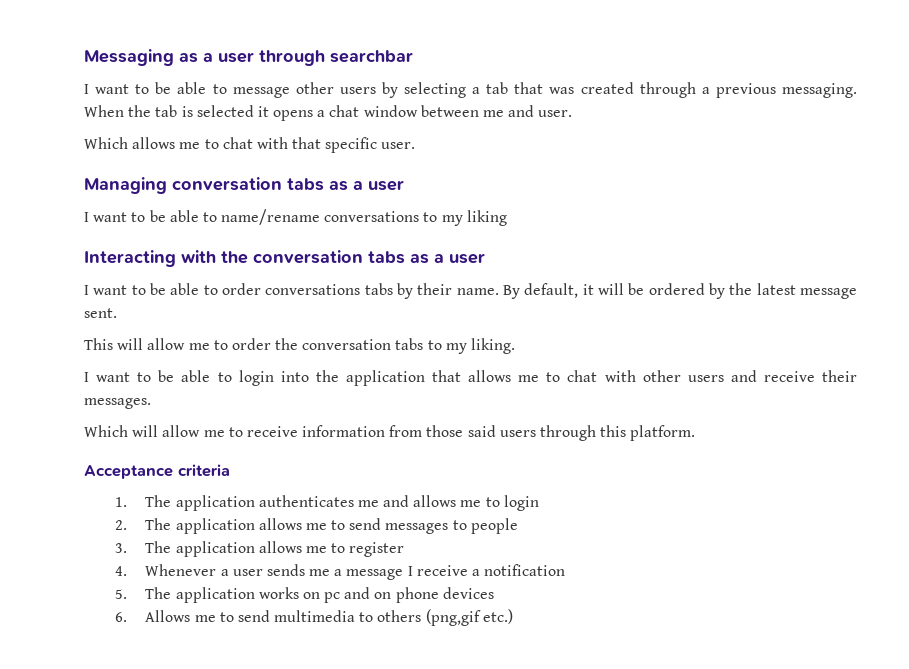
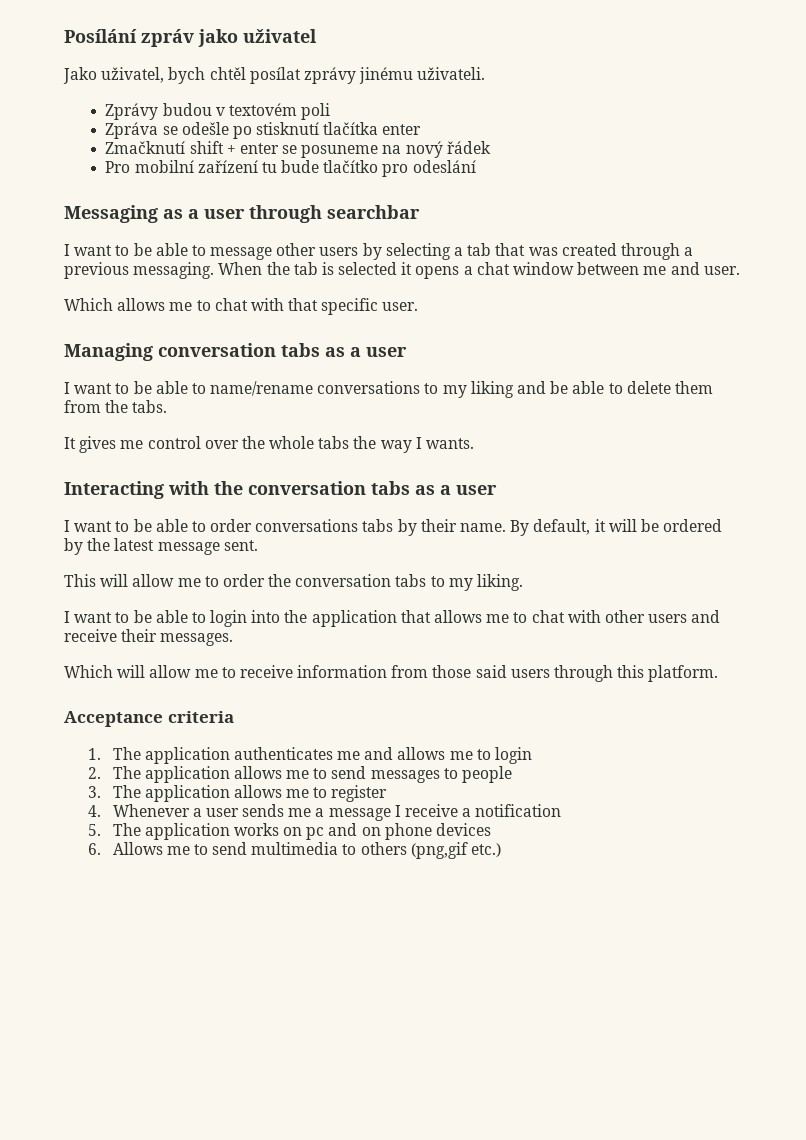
+ Posílání zpráv jako uživatel
+ Jako uživatel, bych chtěl posílat zprávy jinému uživateli.
+ Zprávy budou v textovém poli
+ Zpráva se odešle po stisknutí tlačítka enter
+ Zmačknutí shift + enter se posuneme na nový řádek
+ Pro mobilní zařízení tu bude tlačítko pro odeslání
- I want to be able to name/rename conversations to my liking
+ I want to be able to name/rename conversations to my liking and be able to delete them from the tabs.
+ It gives me control over the whole tabs the way I wants.

